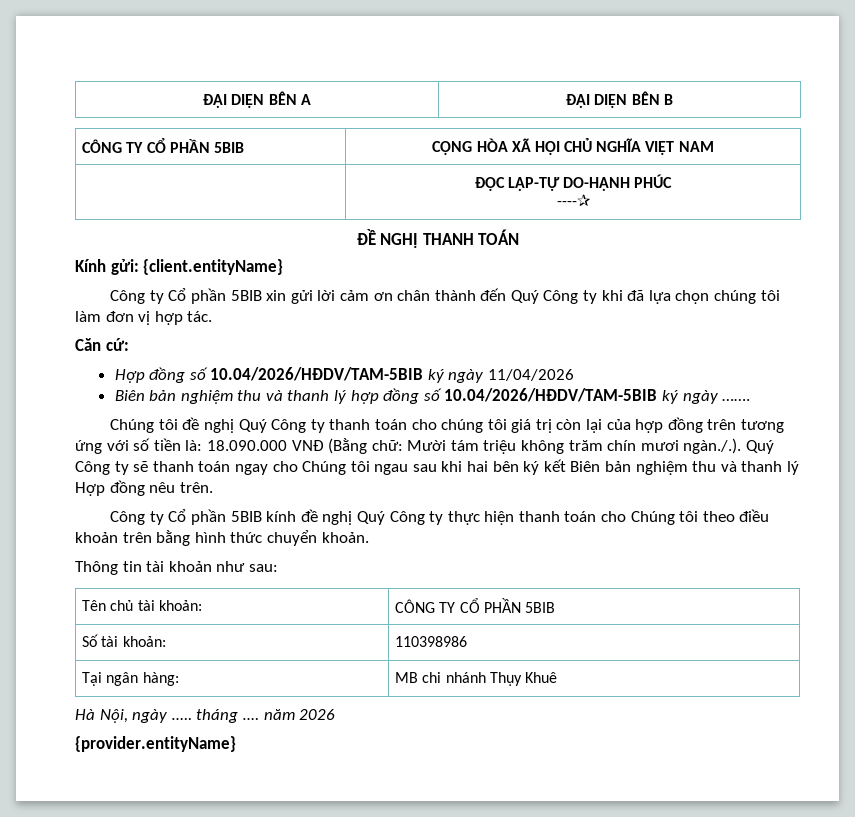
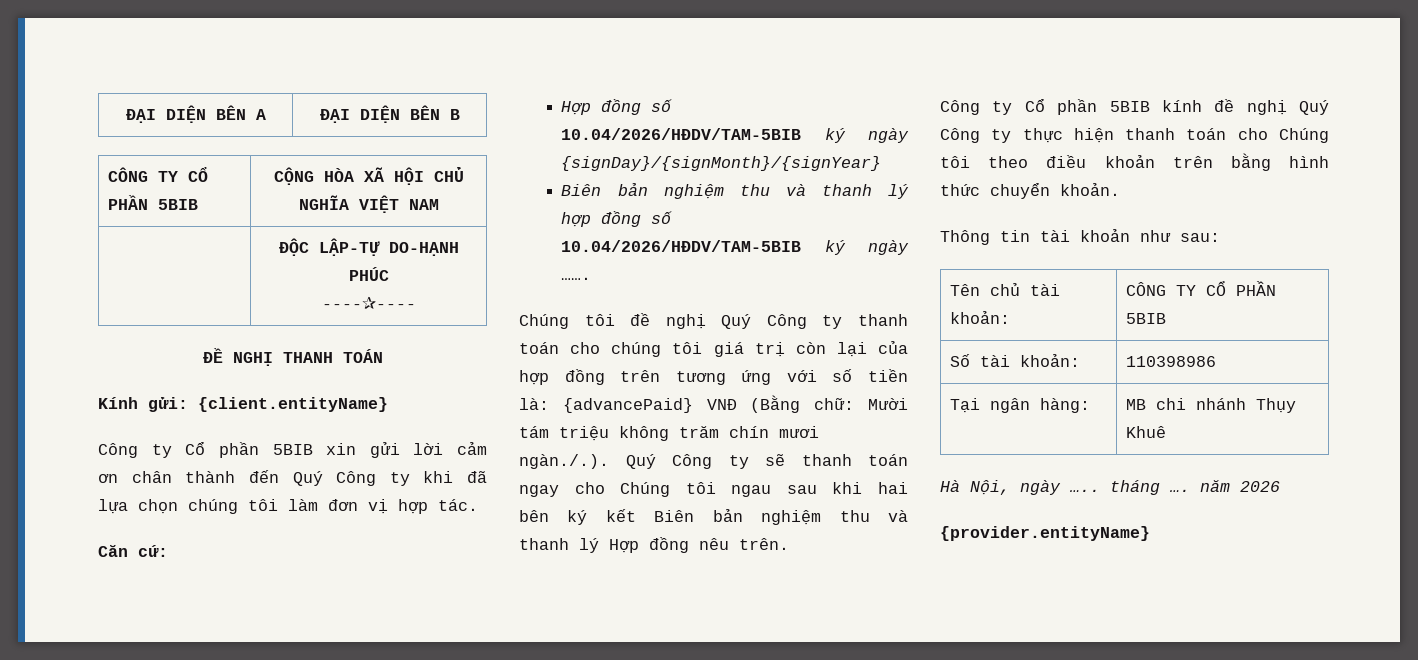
  | ĐỘC LẬP-TỰ DO-HẠNH PHÚC
- ----✰
+ ----✰----
- Hợp đồng số 10.04/2026/HĐDV/TAM-5BIB ký ngày 11/04/2026
+ Hợp đồng số 10.04/2026/HĐDV/TAM-5BIB ký ngày {signDay}/{signMonth}/{signYear}
- 18.090.000 VNĐ (Bằng chữ:
+ {advancePaid} VNĐ (Bằng chữ:

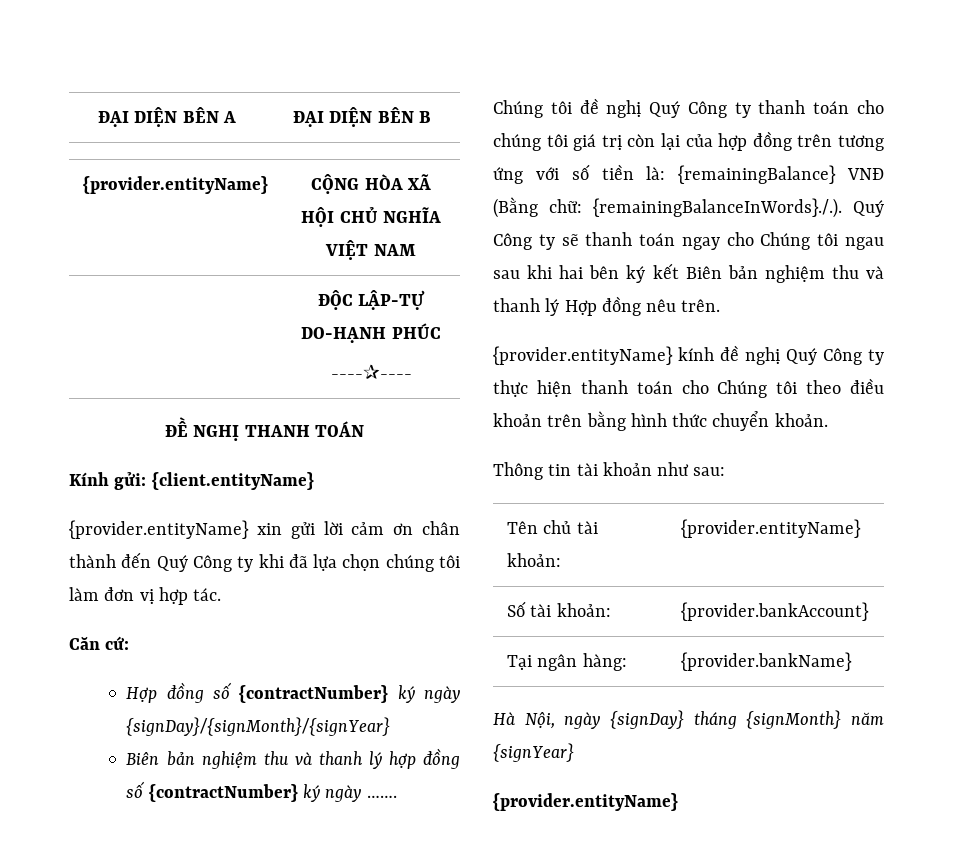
- CÔNG TY CỔ PHẦN 5BIB | CỘNG HÒA XÃ HỘI CHỦ NGHĨA VIỆT NAM
+ {provider.entityName} | CỘNG HÒA XÃ HỘI CHỦ NGHĨA VIỆT NAM
- Công ty Cổ phần 5BIB xin gửi lời cảm ơn chân thành đến Quý Công ty khi đã lựa chọn chúng tôi làm đơn vị hợp tác.
+ {provider.entityName} xin gửi lời cảm ơn chân thành đến Quý Công ty khi đã lựa chọn chúng tôi làm đơn vị hợp tác.
- Hợp đồng số 10.04/2026/HĐDV/TAM-5BIB ký ngày {signDay}/{signMonth}/{signYear}
+ Hợp đồng số {contractNumber} ký ngày {signDay}/{signMonth}/{signYear}
- Biên bản nghiệm thu và thanh lý hợp đồng số 10.04/2026/HĐDV/TAM-5BIB ký ngày …….
+ Biên bản nghiệm thu và thanh lý hợp đồng số {contractNumber} ký ngày …….
- Chúng tôi đề nghị Quý Công ty thanh toán cho chúng tôi giá trị còn lại của hợp đồng trên tương ứng với số tiền là: {advancePaid} VNĐ (Bằng chữ: Mười tám triệu không trăm chín mươi ngàn./.). Quý Công ty sẽ thanh toán ngay cho Chúng tôi ngau sau khi hai bên ký kết Biên bản nghiệm thu và thanh lý Hợp đồng nêu trên.
+ Chúng tôi đề nghị Quý Công ty thanh toán cho chúng tôi giá trị còn lại của hợp đồng trên tương ứng với số tiền là: {remainingBalance} VNĐ (Bằng chữ: {remainingBalanceInWords}./.). Quý Công ty sẽ thanh toán ngay cho Chúng tôi ngau sau khi hai bên ký kết Biên bản nghiệm thu và thanh lý Hợp đồng nêu trên.
- Công ty Cổ phần 5BIB kính đề nghị Quý Công ty thực hiện thanh toán cho Chúng tôi theo điều khoản trên bằng hình thức chuyển khoản.
+ {provider.entityName} kính đề nghị Quý Công ty thực hiện thanh toán cho Chúng tôi theo điều khoản trên bằng hình thức chuyển khoản.
- Tên chủ tài khoản: | CÔNG TY CỔ PHẦN 5BIB
+ Tên chủ tài khoản: | {provider.entityName}
- Số tài khoản: | 110398986
+ Số tài khoản: | {provider.bankAccount}
- Tại ngân hàng: | MB chi nhánh Thụy Khuê
- Hà Nội, ngày ….. tháng …. năm 2026
+ Tại ngân hàng: | {provider.bankName}
+ Hà Nội, ngày {signDay} tháng {signMonth} năm {signYear}

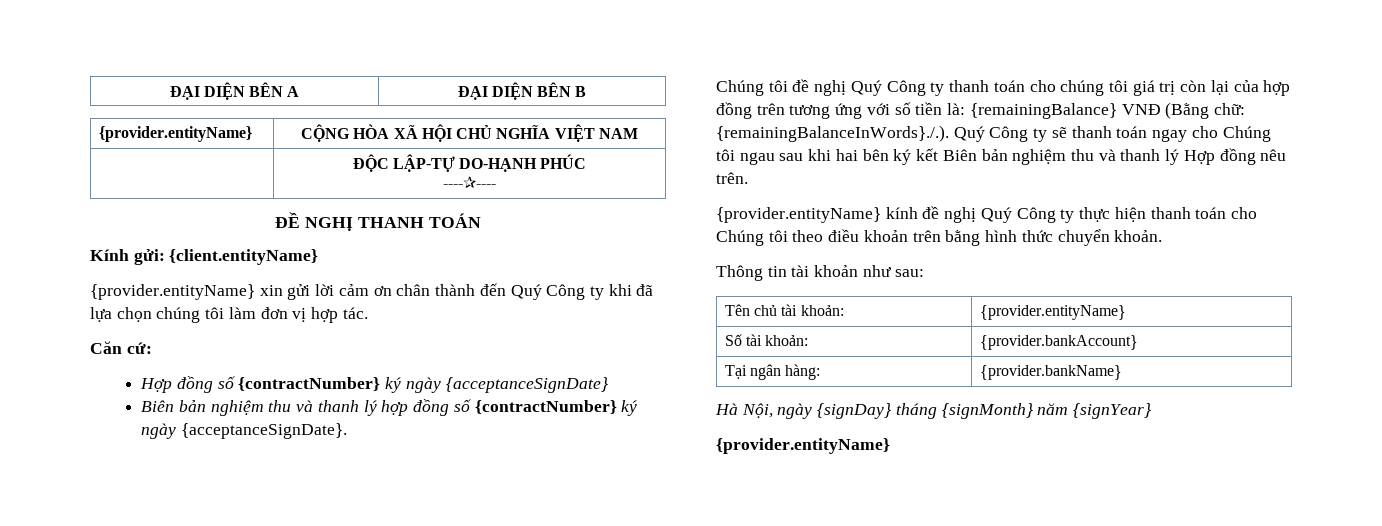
- Hợp đồng số {contractNumber} ký ngày {signDay}/{signMonth}/{signYear}
+ Hợp đồng số {contractNumber} ký ngày {acceptanceSignDate}
- Biên bản nghiệm thu và thanh lý hợp đồng số {contractNumber} ký ngày …….
+ Biên bản nghiệm thu và thanh lý hợp đồng số {contractNumber} ký ngày {acceptanceSignDate}.

